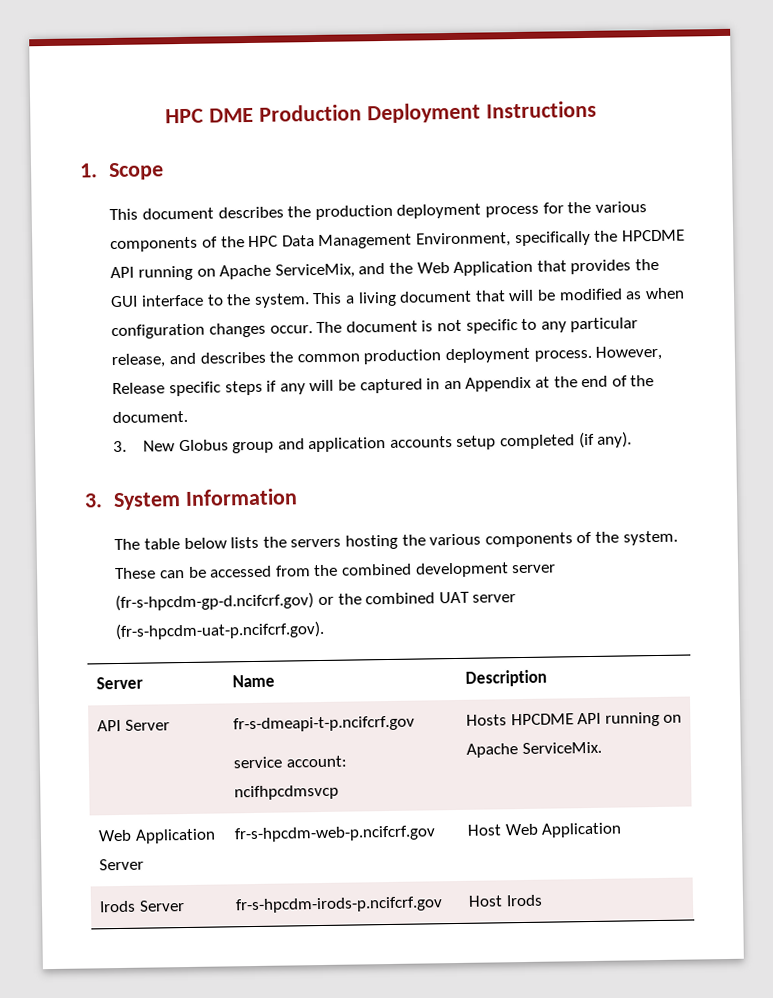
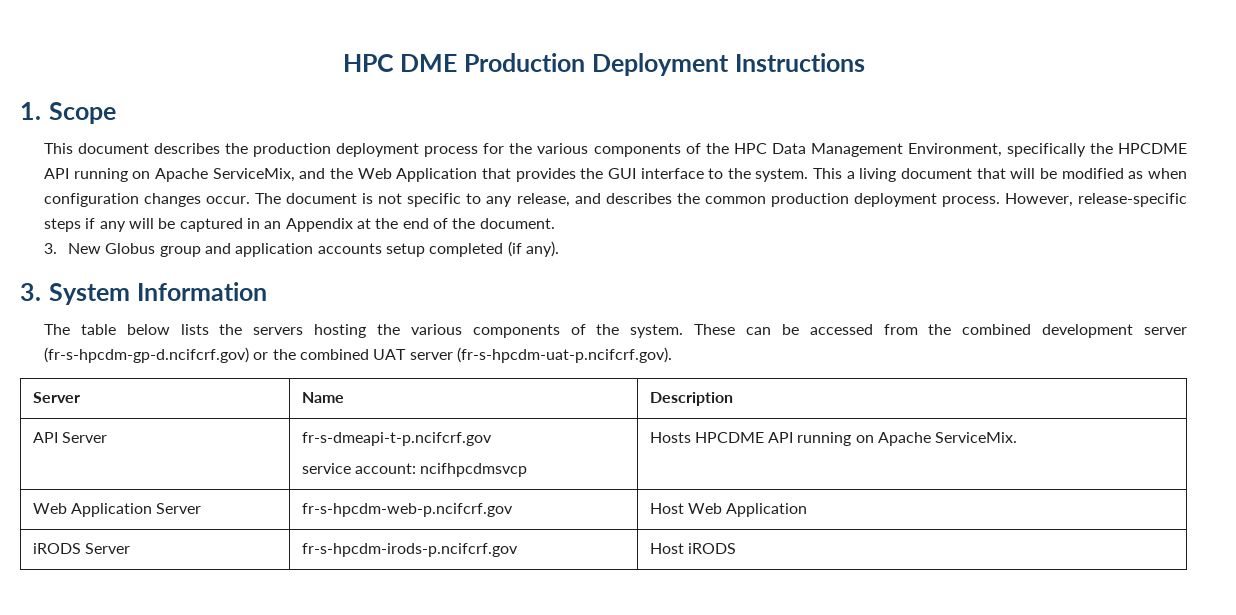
- The document is not specific to any particular release, and describes the common production deployment process.
+ The document is not specific to any release, and describes the common production deployment process.
- However, Release specific steps if any will be captured in an Appendix at the end of the document.
+ However, release-specific steps if any will be captured in an Appendix at the end of the document.
- Irods Server | fr-s-hpcdm-irods-p.ncifcrf.gov | Host Irods
+ iRODS Server | fr-s-hpcdm-irods-p.ncifcrf.gov | Host iRODS

